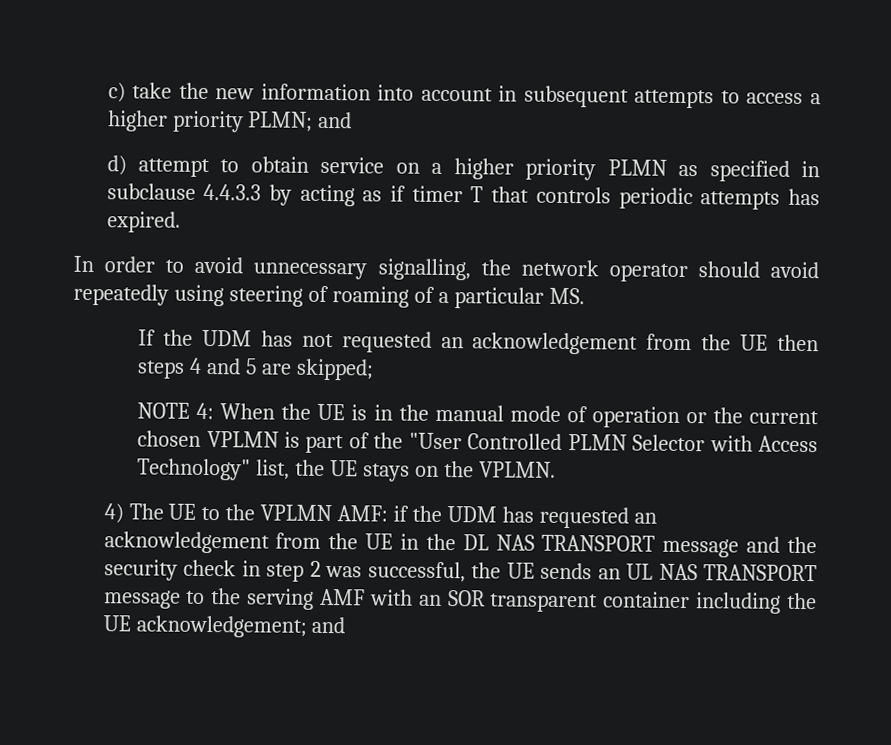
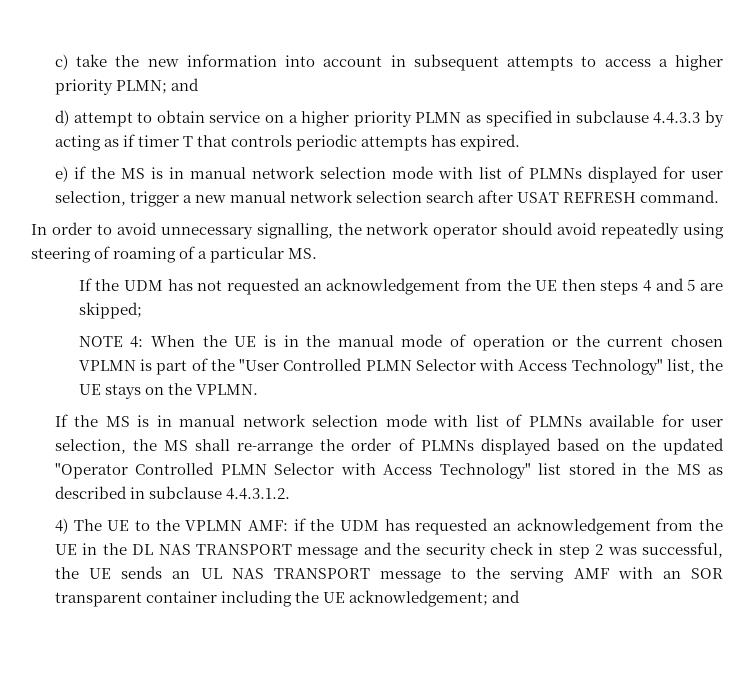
+ e) if the MS is in manual network selection mode with list of PLMNs displayed for user selection, trigger a new manual network selection search after USAT REFRESH command.
+ If the MS is in manual network selection mode with list of PLMNs available for user selection, the MS shall re-arrange the order of PLMNs displayed based on the updated "Operator Controlled PLMN Selector with Access Technology" list stored in the MS as described in subclause 4.4.3.1.2.

